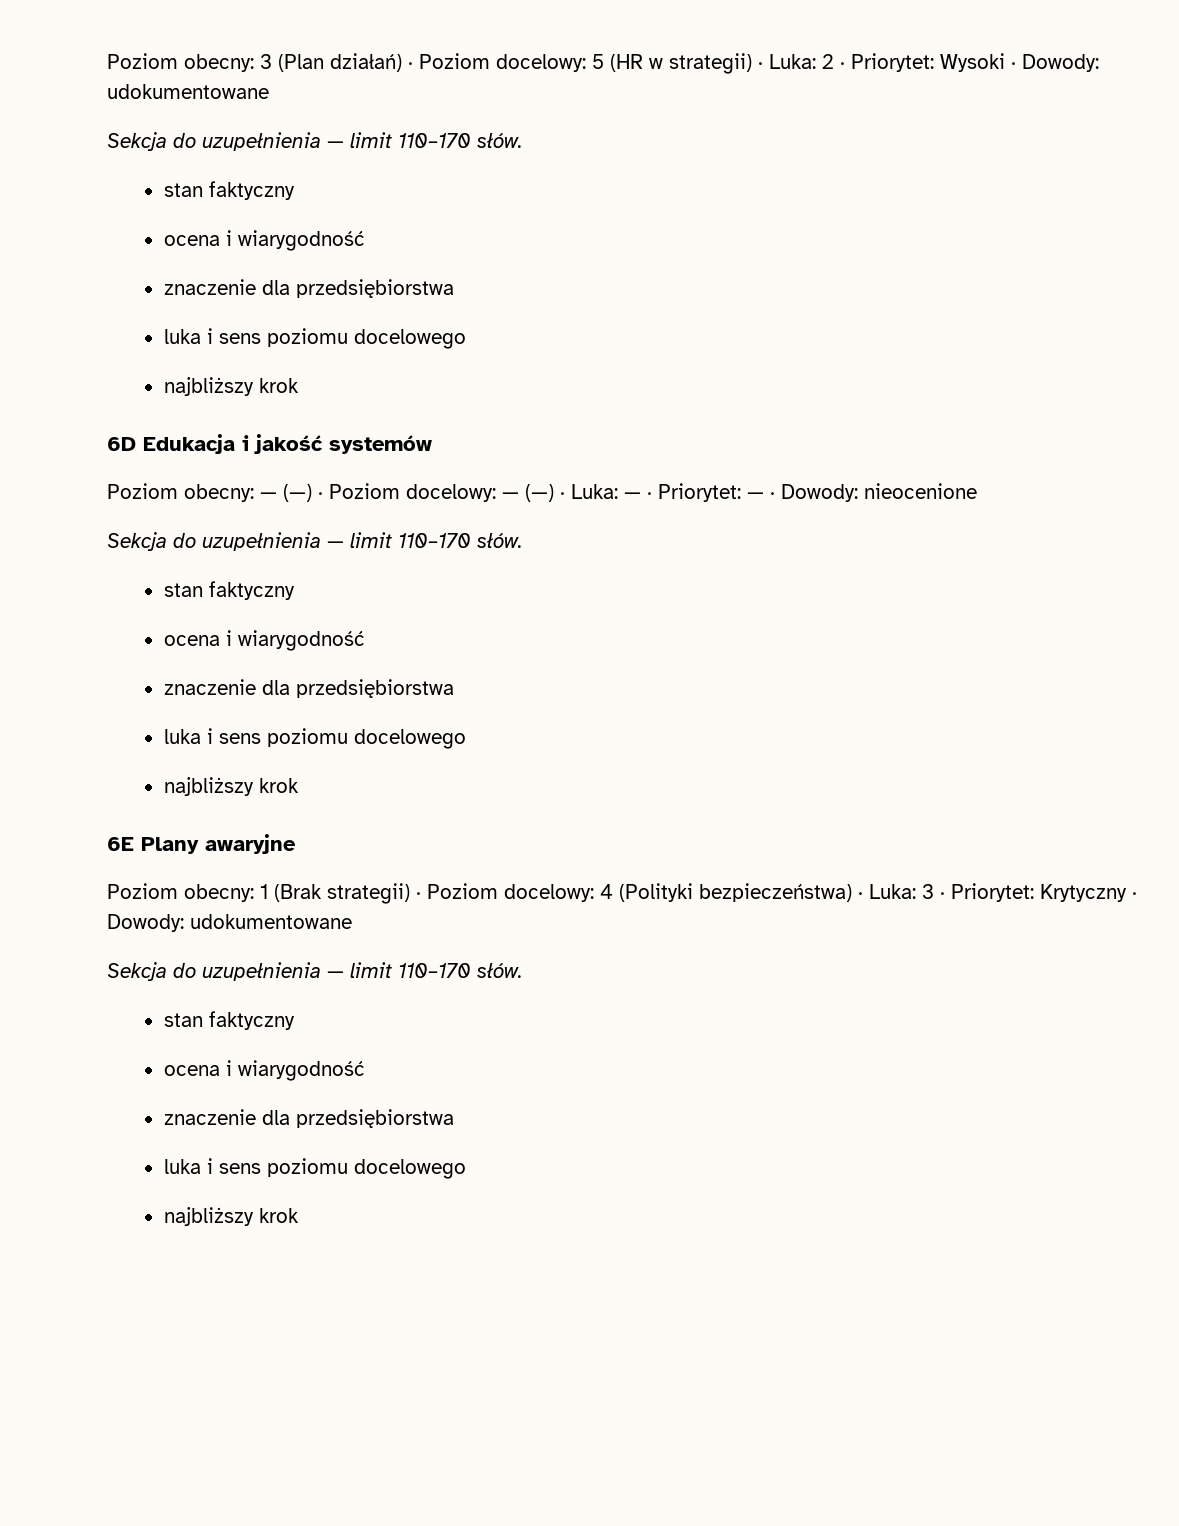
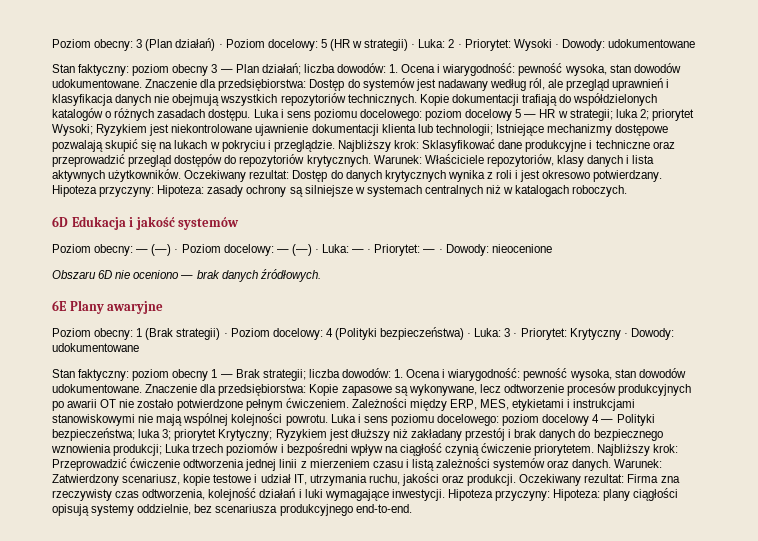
  Poziom obecny: 3 (Plan działań) · Poziom docelowy: 5 (HR w strategii) · Luka: 2 · Priorytet: Wysoki · Dowody: udokumentowane
- Sekcja do uzupełnienia — limit 110–170 słów.
- stan faktyczny
- ocena i wiarygodność
- znaczenie dla przedsiębiorstwa
- luka i sens poziomu docelowego
- najbliższy krok
+ Stan faktyczny: poziom obecny 3 — Plan działań; liczba dowodów: 1. Ocena i wiarygodność: pewność wysoka, stan dowodów udokumentowane. Znaczenie dla przedsiębiorstwa: Dostęp do systemów jest nadawany według ról, ale przegląd uprawnień i klasyfikacja danych nie obejmują wszystkich repozytoriów technicznych. Kopie dokumentacji trafiają do współdzielonych katalogów o różnych zasadach dostępu. Luka i sens poziomu docelowego: poziom docelowy 5 — HR w strategii; luka 2; priorytet Wysoki; Ryzykiem jest niekontrolowane ujawnienie dokumentacji klienta lub technologii; Istniejące mechanizmy dostępowe pozwalają skupić się na lukach w pokryciu i przeglądzie. Najbliższy krok: Sklasyfikować dane produkcyjne i techniczne oraz przeprowadzić przegląd dostępów do repozytoriów krytycznych. Warunek: Właściciele repozytoriów, klasy danych i lista aktywnych użytkowników. Oczekiwany rezultat: Dostęp do danych krytycznych wynika z roli i jest okresowo potwierdzany. Hipoteza przyczyny: Hipoteza: zasady ochrony są silniejsze w systemach centralnych niż w katalogach roboczych.
  Poziom obecny: — (—) · Poziom docelowy: — (—) · Luka: — · Priorytet: — · Dowody: nieocenione
- Sekcja do uzupełnienia — limit 110–170 słów.
- stan faktyczny
- ocena i wiarygodność
- znaczenie dla przedsiębiorstwa
- luka i sens poziomu docelowego
- najbliższy krok
+ Obszaru 6D nie oceniono — brak danych źródłowych.
  Poziom obecny: 1 (Brak strategii) · Poziom docelowy: 4 (Polityki bezpieczeństwa) · Luka: 3 · Priorytet: Krytyczny · Dowody: udokumentowane
- Sekcja do uzupełnienia — limit 110–170 słów.
- stan faktyczny
- ocena i wiarygodność
- znaczenie dla przedsiębiorstwa
- luka i sens poziomu docelowego
- najbliższy krok
+ Stan faktyczny: poziom obecny 1 — Brak strategii; liczba dowodów: 1. Ocena i wiarygodność: pewność wysoka, stan dowodów udokumentowane. Znaczenie dla przedsiębiorstwa: Kopie zapasowe są wykonywane, lecz odtworzenie procesów produkcyjnych po awarii OT nie zostało potwierdzone pełnym ćwiczeniem. Zależności między ERP, MES, etykietami i instrukcjami stanowiskowymi nie mają wspólnej kolejności powrotu. Luka i sens poziomu docelowego: poziom docelowy 4 — Polityki bezpieczeństwa; luka 3; priorytet Krytyczny; Ryzykiem jest dłuższy niż zakładany przestój i brak danych do bezpiecznego wznowienia produkcji; Luka trzech poziomów i bezpośredni wpływ na ciągłość czynią ćwiczenie priorytetem. Najbliższy krok: Przeprowadzić ćwiczenie odtworzenia jednej linii z mierzeniem czasu i listą zależności systemów oraz danych. Warunek: Zatwierdzony scenariusz, kopie testowe i udział IT, utrzymania ruchu, jakości oraz produkcji. Oczekiwany rezultat: Firma zna rzeczywisty czas odtworzenia, kolejność działań i luki wymagające inwestycji. Hipoteza przyczyny: Hipoteza: plany ciągłości opisują systemy oddzielnie, bez scenariusza produkcyjnego end-to-end.

